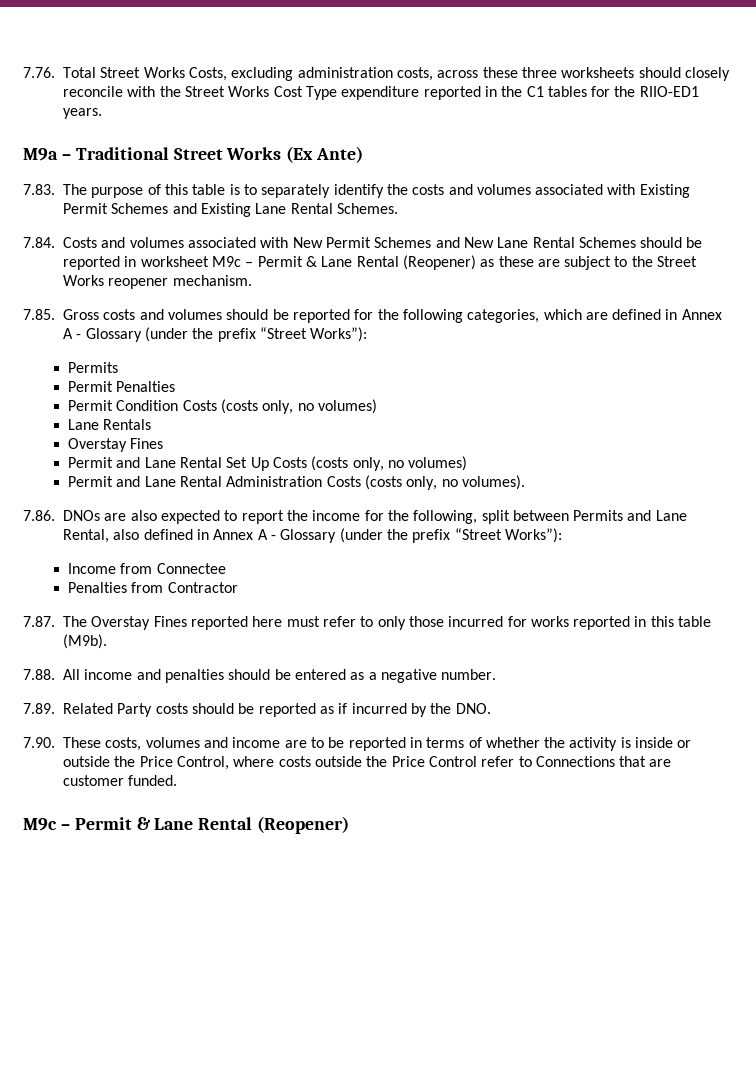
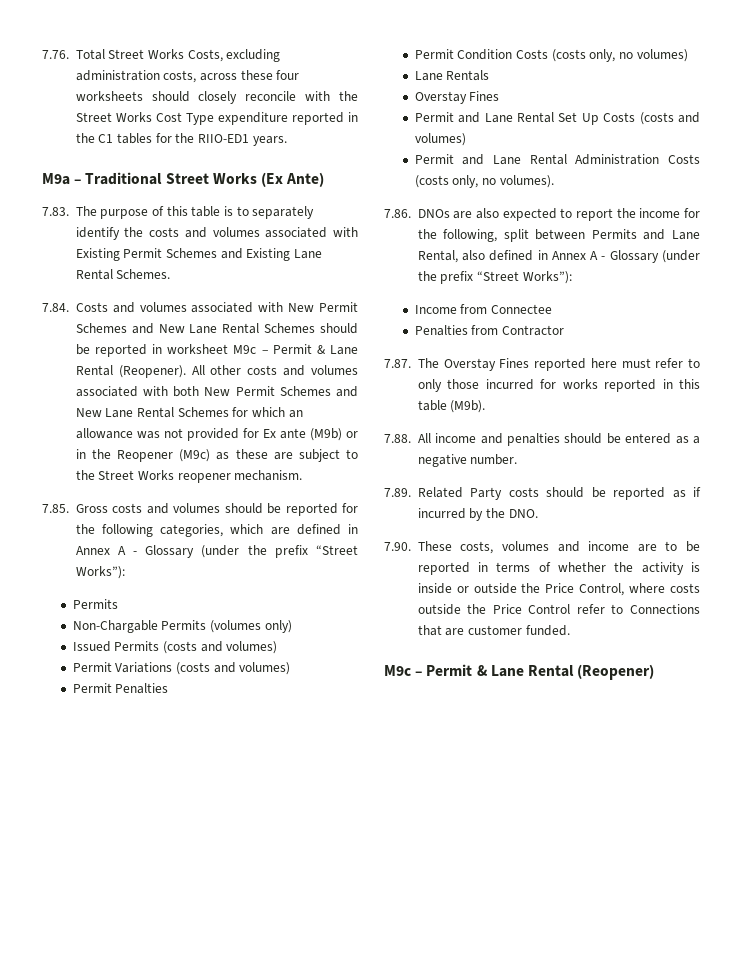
- 7.76. Total Street Works Costs, excluding administration costs, across these three worksheets should closely reconcile with the Street Works Cost Type expenditure reported in the C1 tables for the RIIO-ED1 years.
+ 7.76. Total Street Works Costs, excluding administration costs, across these four worksheets should closely reconcile with the Street Works Cost Type expenditure reported in the C1 tables for the RIIO-ED1 years.
- 7.84. Costs and volumes associated with New Permit Schemes and New Lane Rental Schemes should be reported in worksheet M9c – Permit & Lane Rental (Reopener) as these are subject to the Street Works reopener mechanism.
+ 7.84. Costs and volumes associated with New Permit Schemes and New Lane Rental Schemes should be reported in worksheet M9c – Permit & Lane Rental (Reopener). All other costs and volumes associated with both New Permit Schemes and New Lane Rental Schemes for which an allowance was not provided for Ex ante (M9b) or in the Reopener (M9c) as these are subject to the Street Works reopener mechanism.
+ Non-Chargable Permits (volumes only)
+ Issued Permits (costs and volumes)
+ Permit Variations (costs and volumes)
- Permit and Lane Rental Set Up Costs (costs only, no volumes)
+ Permit and Lane Rental Set Up Costs (costs and volumes)

